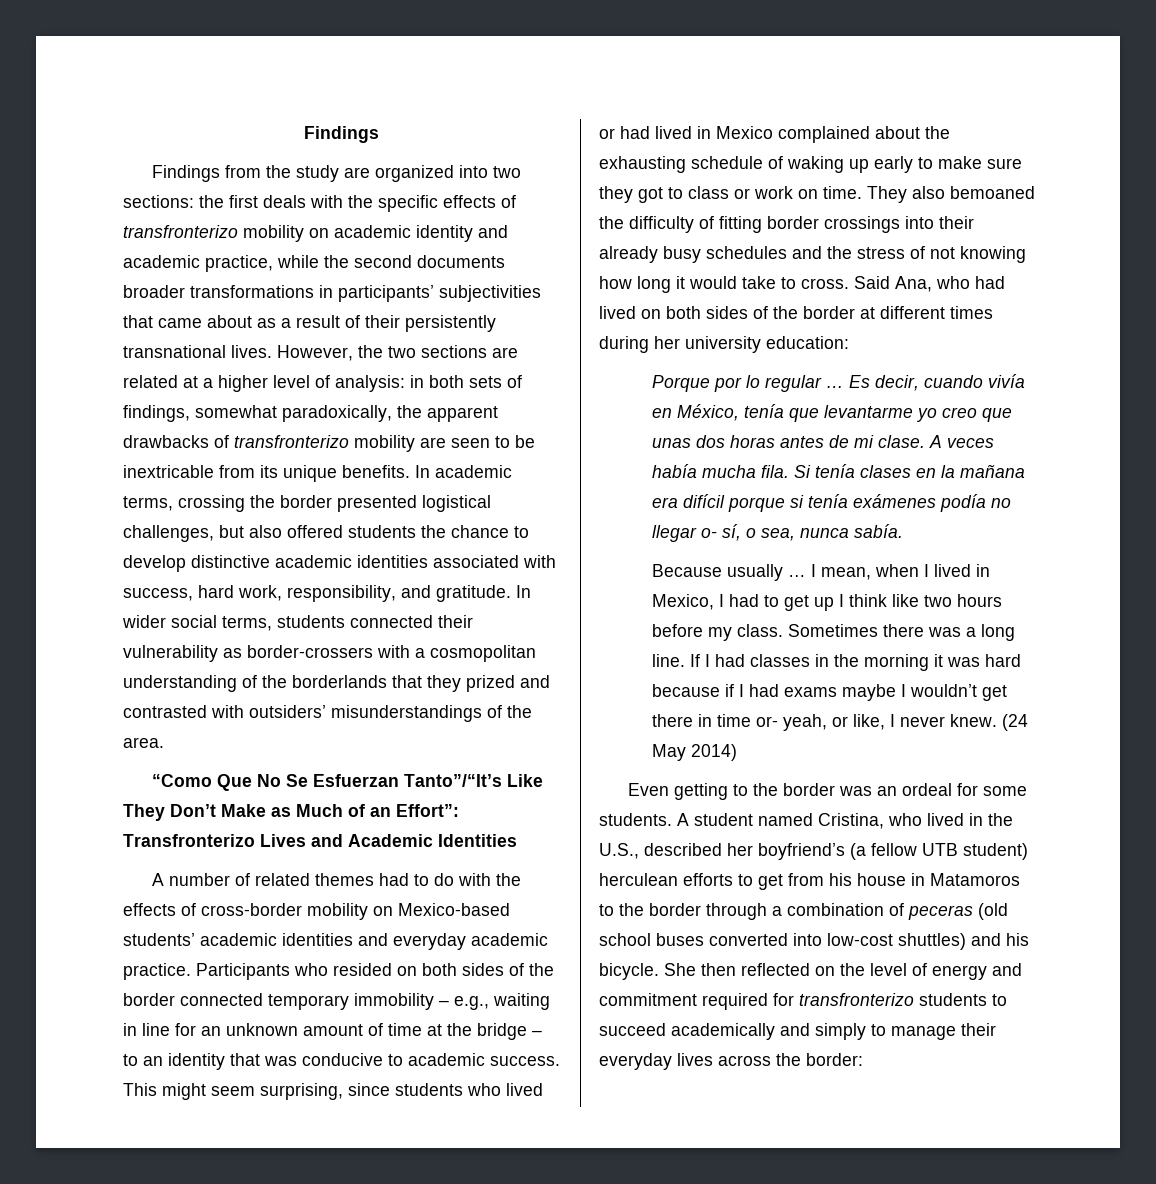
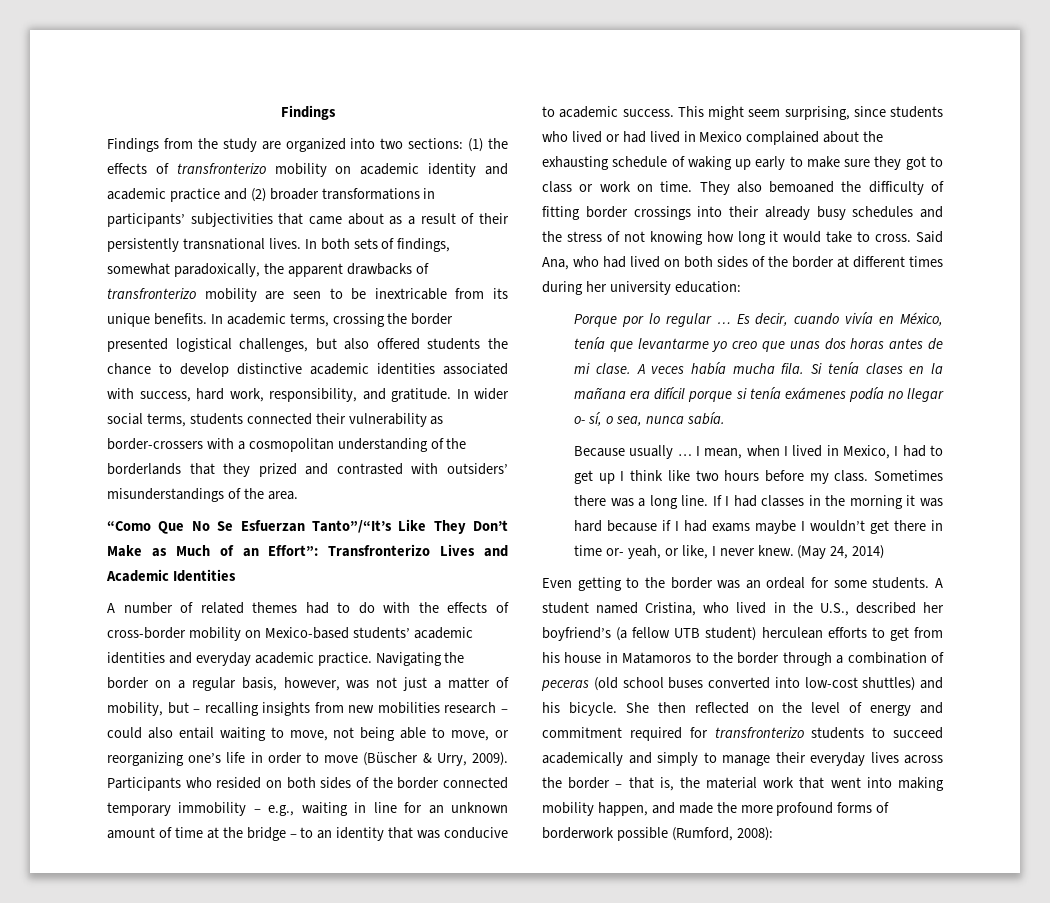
- Findings from the study are organized into two sections: the first deals with the specific effects of transfronterizo mobility on academic identity and academic practice, while the second documents broader transformations in participants’ subjectivities that came about as a result of their persistently transnational lives.
+ Findings from the study are organized into two sections: (1) the effects of transfronterizo mobility on academic identity and academic practice and (2) broader transformations in participants’ subjectivities that came about as a result of their persistently transnational lives.
- However, the two sections are related at a higher level of analysis: in both sets of findings, somewhat paradoxically, the apparent drawbacks of transfronterizo mobility are seen to be inextricable from its unique benefits.
+ In both sets of findings, somewhat paradoxically, the apparent drawbacks of transfronterizo mobility are seen to be inextricable from its unique benefits.
+ Navigating the border on a regular basis, however, was not just a matter of mobility, but – recalling insights from new mobilities research – could also entail waiting to move, not being able to move, or reorganizing one’s life in order to move (Büscher & Urry, 2009).
- (24 May 2014)
+ (May 24, 2014)
- She then reflected on the level of energy and commitment required for transfronterizo students to succeed academically and simply to manage their everyday lives across the border:
+ She then reflected on the level of energy and commitment required for transfronterizo students to succeed academically and simply to manage their everyday lives across the border – that is, the material work that went into making mobility happen, and made the more profound forms of borderwork possible (Rumford, 2008):

